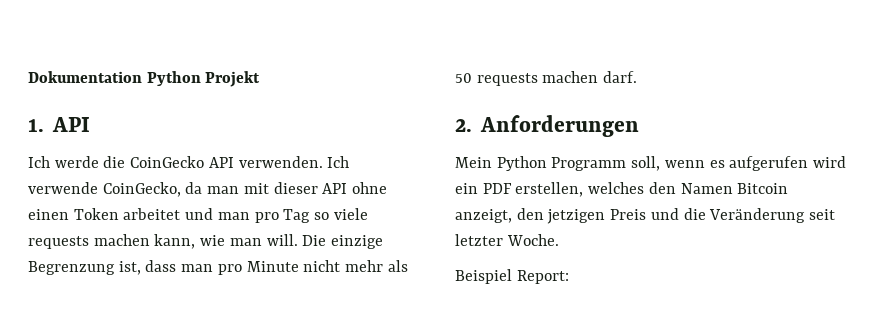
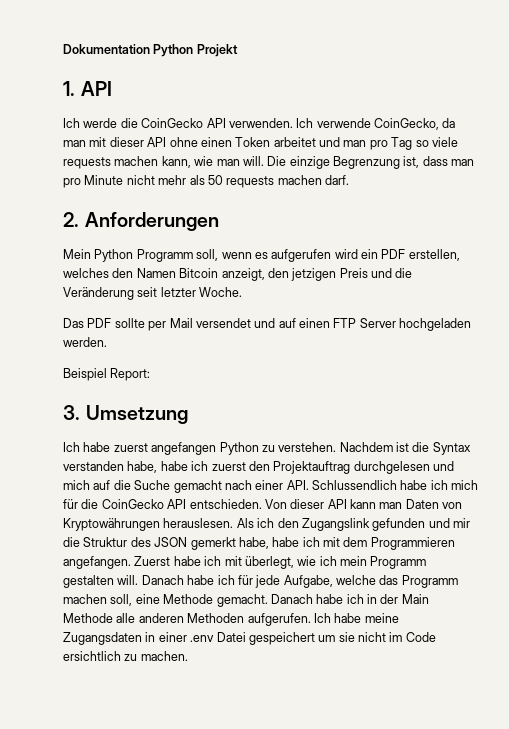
+ Das PDF sollte per Mail versendet und auf einen FTP Server hochgeladen werden.
  Beispiel Report:
+ 3. Umsetzung
+ Ich habe zuerst angefangen Python zu verstehen. Nachdem ist die Syntax verstanden habe, habe ich zuerst den Projektauftrag durchgelesen und mich auf die Suche gemacht nach einer API. Schlussendlich habe ich mich für die CoinGecko API entschieden. Von dieser API kann man Daten von Kryptowährungen herauslesen. Als ich den Zugangslink gefunden und mir die Struktur des JSON gemerkt habe, habe ich mit dem Programmieren angefangen. Zuerst habe ich mit überlegt, wie ich mein Programm gestalten will. Danach habe ich für jede Aufgabe, welche das Programm machen soll, eine Methode gemacht. Danach habe ich in der Main Methode alle anderen Methoden aufgerufen. Ich habe meine Zugangsdaten in einer .env Datei gespeichert um sie nicht im Code ersichtlich zu machen.

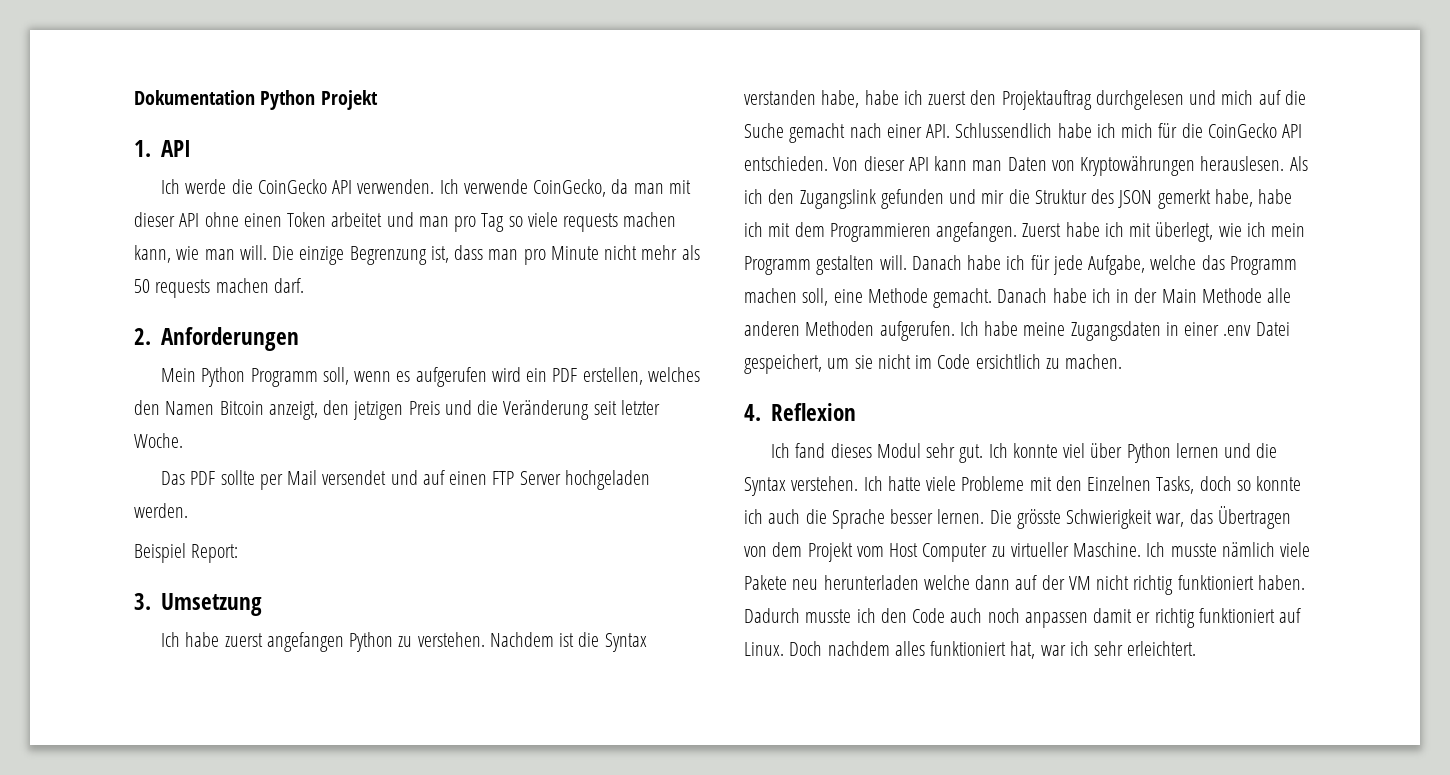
- Ich habe meine Zugangsdaten in einer .env Datei gespeichert um sie nicht im Code ersichtlich zu machen.
+ Ich habe meine Zugangsdaten in einer .env Datei gespeichert, um sie nicht im Code ersichtlich zu machen.
+ 4. Reflexion
+ Ich fand dieses Modul sehr gut. Ich konnte viel über Python lernen und die Syntax verstehen. Ich hatte viele Probleme mit den Einzelnen Tasks, doch so konnte ich auch die Sprache besser lernen. Die grösste Schwierigkeit war, das Übertragen von dem Projekt vom Host Computer zu virtueller Maschine. Ich musste nämlich viele Pakete neu herunterladen welche dann auf der VM nicht richtig funktioniert haben. Dadurch musste ich den Code auch noch anpassen damit er richtig funktioniert auf Linux. Doch nachdem alles funktioniert hat, war ich sehr erleichtert.

